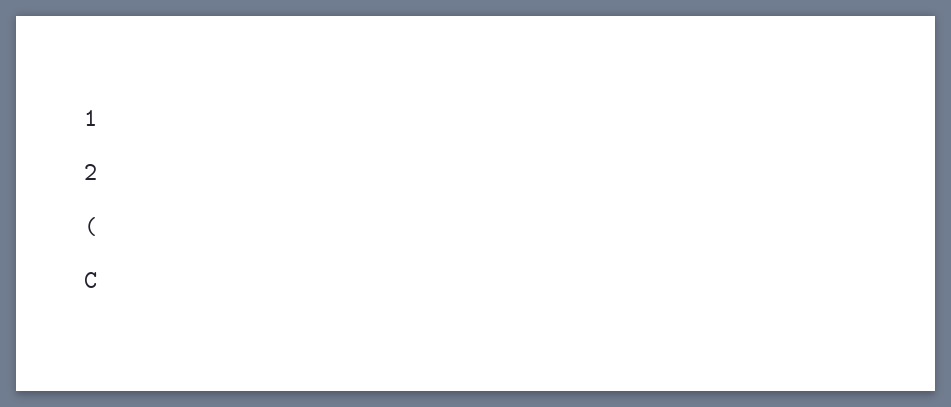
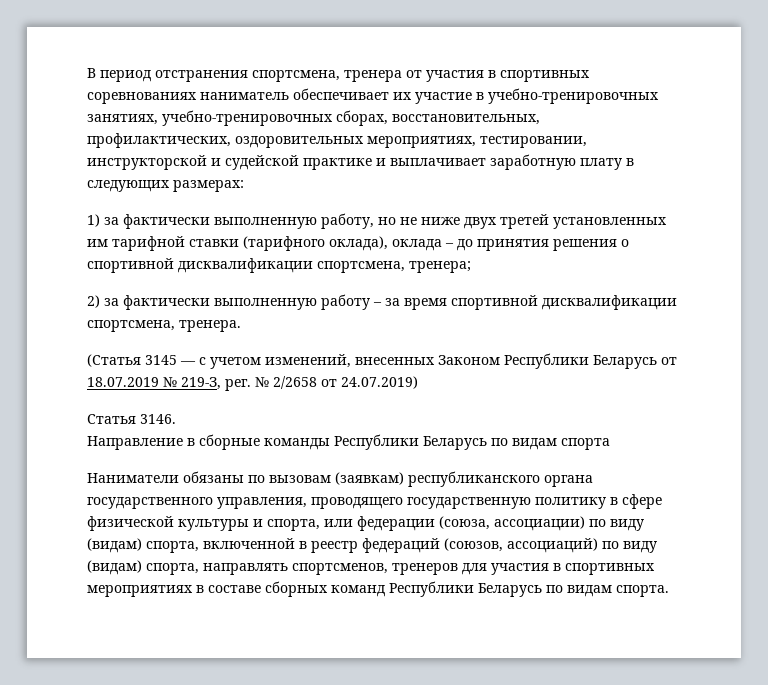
- 1
- 2
- (
- С
+ В период отстранения спортсмена, тренера от участия в спортивных соревнованиях наниматель обеспечивает их участие в учебно-тренировочных занятиях, учебно-тренировочных сборах, восстановительных, профилактических, оздоровительных мероприятиях, тестировании, инструкторской и судейской практике и выплачивает заработную плату в следующих размерах:
+ 1) за фактически выполненную работу, но не ниже двух третей установленных им тарифной ставки (тарифного оклада), оклада – до принятия решения о спортивной дисквалификации спортсмена, тренера;
+ 2) за фактически выполненную работу – за время спортивной дисквалификации спортсмена, тренера.
+ (Статья 3145 — с учетом изменений, внесенных Законом Республики Беларусь от 18.07.2019 № 219-З, рег. № 2/2658 от 24.07.2019)
+ Статья 3146.
+ Направление в сборные команды Республики Беларусь по видам спорта
+ Наниматели обязаны по вызовам (заявкам) республиканского органа государственного управления, проводящего государственную политику в сфере физической культуры и спорта, или федерации (союза, ассоциации) по виду (видам) спорта, включенной в реестр федераций (союзов, ассоциаций) по виду (видам) спорта, направлять спортсменов, тренеров для участия в спортивных мероприятиях в составе сборных команд Республики Беларусь по видам спорта.

